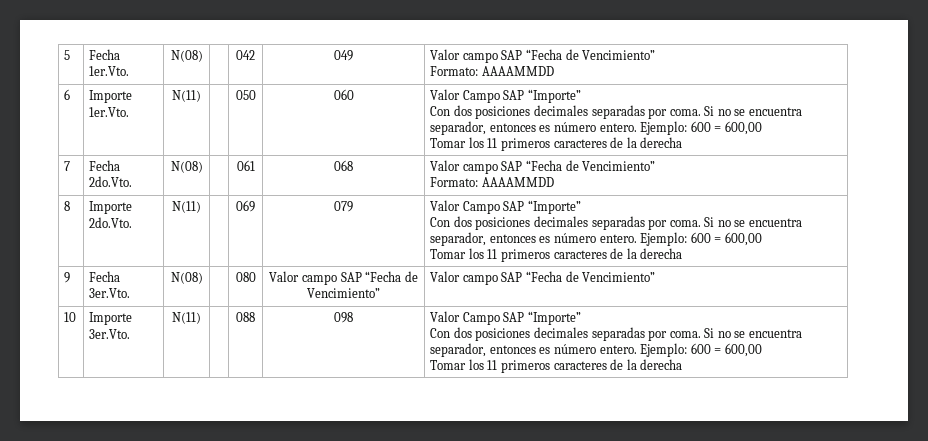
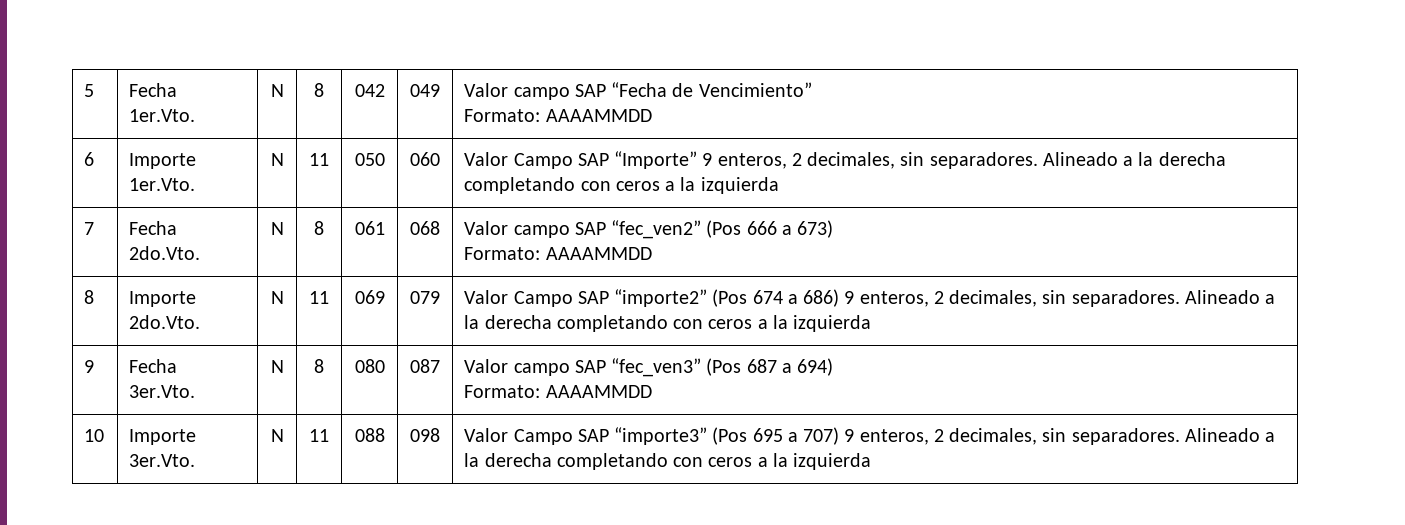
- 5 | Fecha 1er.Vto. | N(08) | | 042 | 049 | Valor campo SAP “Fecha de Vencimiento”
+ 5 | Fecha 1er.Vto. | N | 8 | 042 | 049 | Valor campo SAP “Fecha de Vencimiento”
- 6 | Importe 1er.Vto. | N(11) | | 050 | 060 | Valor Campo SAP “Importe”
- Con dos posiciones decimales separadas por coma. Si no se encuentra separador, entonces es número entero. Ejemplo: 600 = 600,00
- Tomar los 11 primeros caracteres de la derecha
+ 6 | Importe 1er.Vto. | N | 11 | 050 | 060 | Valor Campo SAP “Importe” 9 enteros, 2 decimales, sin separadores. Alineado a la derecha completando con ceros a la izquierda
- 7 | Fecha 2do.Vto. | N(08) | | 061 | 068 | Valor campo SAP “Fecha de Vencimiento”
+ 7 | Fecha 2do.Vto. | N | 8 | 061 | 068 | Valor campo SAP “fec_ven2” (Pos 666 a 673)
- 8 | Importe 2do.Vto. | N(11) | | 069 | 079 | Valor Campo SAP “Importe”
- Con dos posiciones decimales separadas por coma. Si no se encuentra separador, entonces es número entero. Ejemplo: 600 = 600,00
- Tomar los 11 primeros caracteres de la derecha
+ 8 | Importe 2do.Vto. | N | 11 | 069 | 079 | Valor Campo SAP “importe2” (Pos 674 a 686) 9 enteros, 2 decimales, sin separadores. Alineado a la derecha completando con ceros a la izquierda
- 9 | Fecha 3er.Vto. | N(08) | | 080 | Valor campo SAP “Fecha de Vencimiento” | Valor campo SAP “Fecha de Vencimiento”
+ 9 | Fecha 3er.Vto. | N | 8 | 080 | 087 | Valor campo SAP “fec_ven3” (Pos 687 a 694)
+ Formato: AAAAMMDD
- 10 | Importe 3er.Vto. | N(11) | | 088 | 098 | Valor Campo SAP “Importe”
- Con dos posiciones decimales separadas por coma. Si no se encuentra separador, entonces es número entero. Ejemplo: 600 = 600,00
- Tomar los 11 primeros caracteres de la derecha
+ 10 | Importe 3er.Vto. | N | 11 | 088 | 098 | Valor Campo SAP “importe3” (Pos 695 a 707) 9 enteros, 2 decimales, sin separadores. Alineado a la derecha completando con ceros a la izquierda

